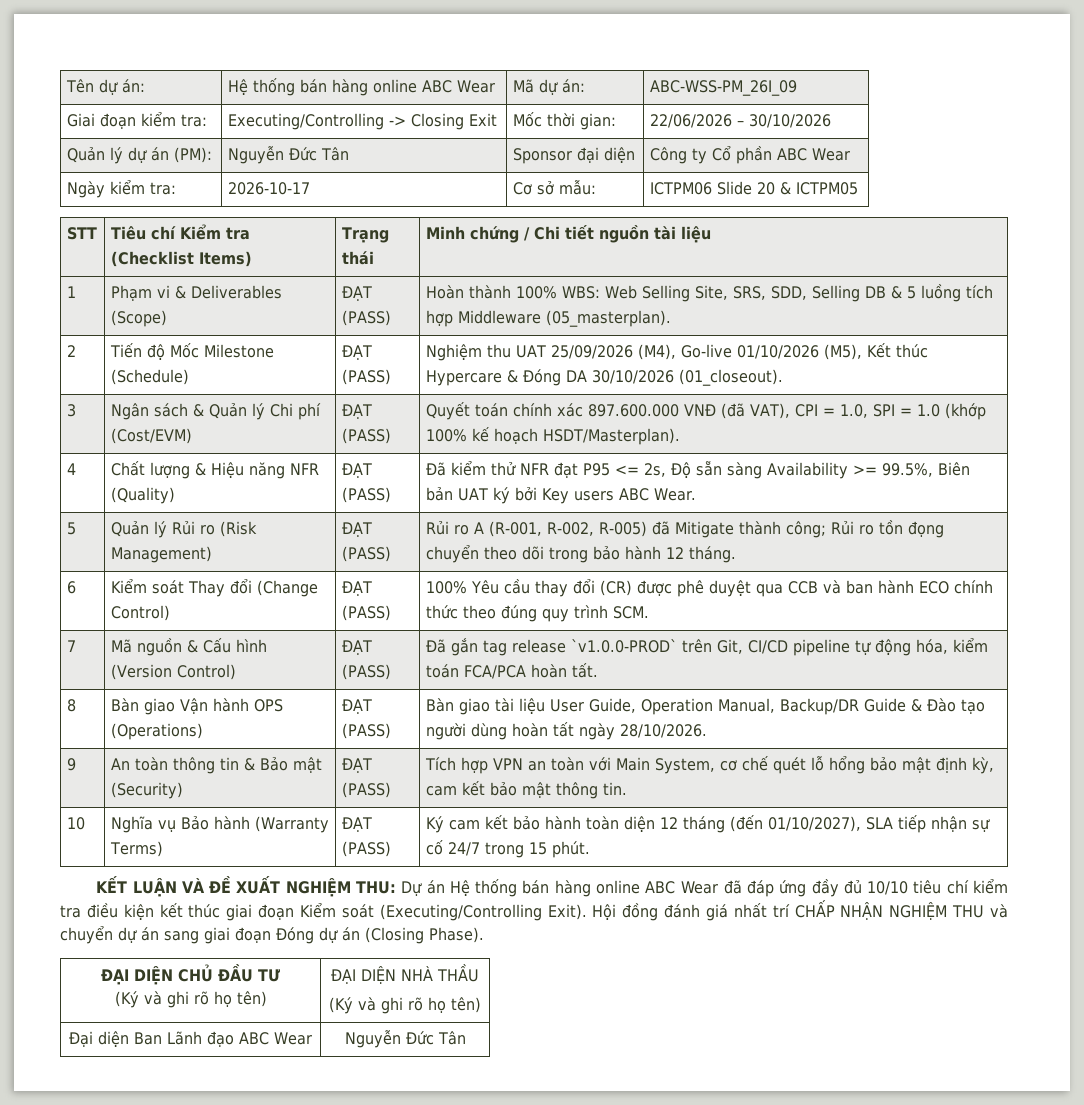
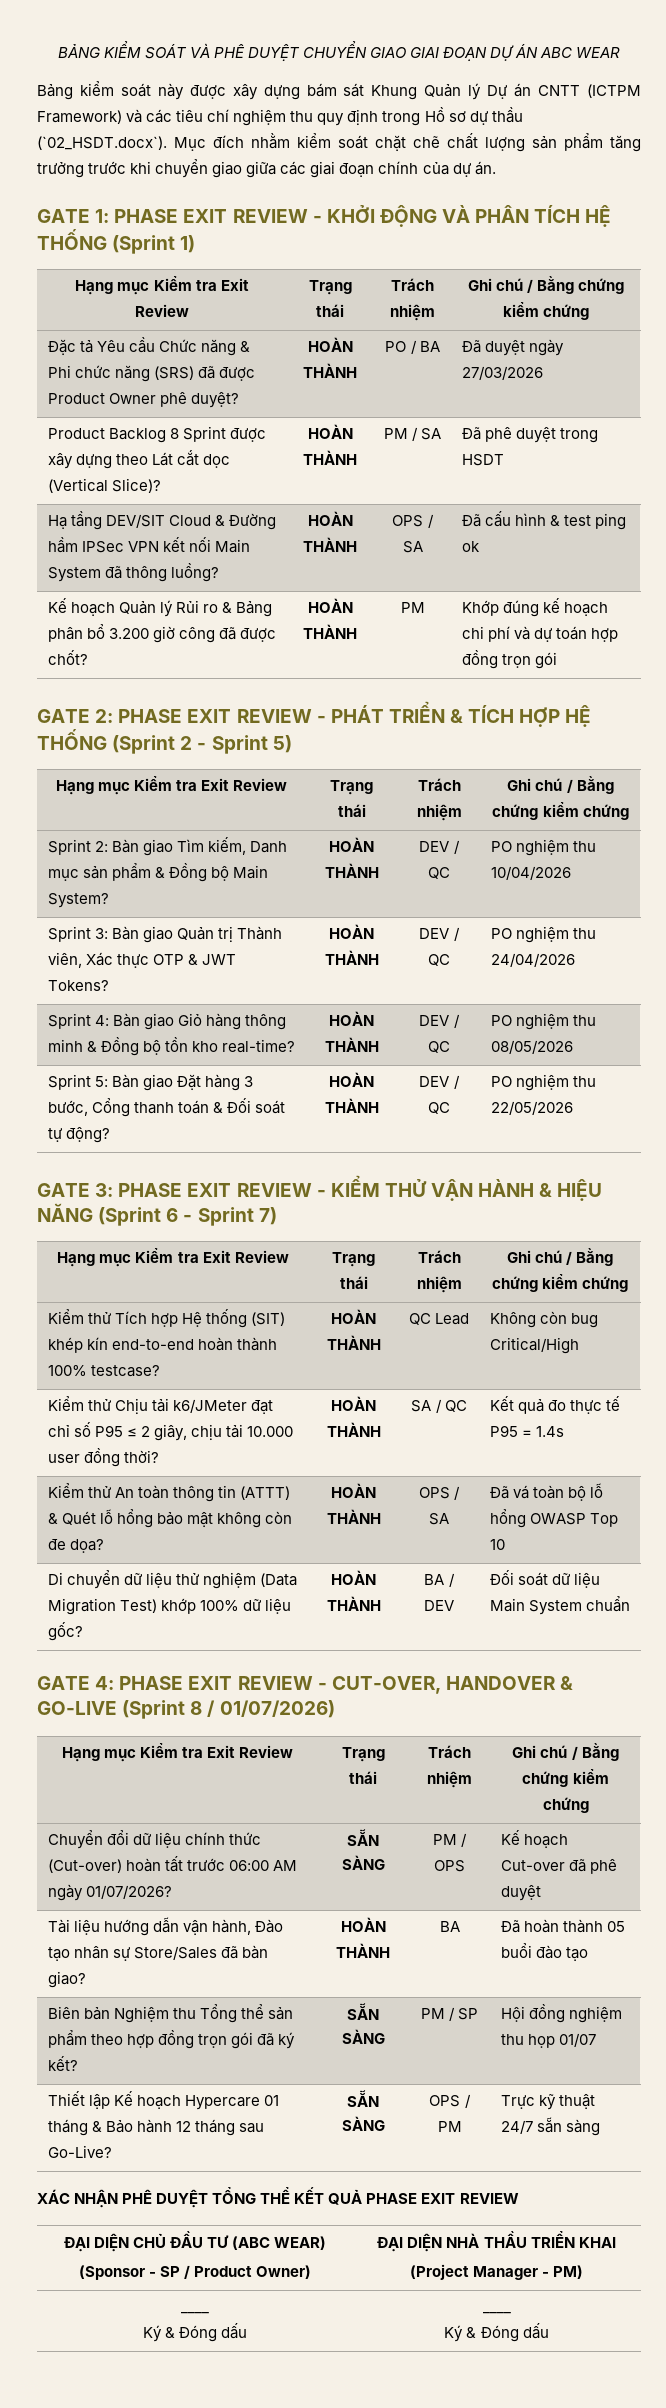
- Tên dự án: | Hệ thống bán hàng online ABC Wear | Mã dự án: | ABC-WSS-PM_26I_09
- Giai đoạn kiểm tra: | Executing/Controlling -> Closing Exit | Mốc thời gian: | 22/06/2026 – 30/10/2026
- Quản lý dự án (PM): | Nguyễn Đức Tân | Sponsor đại diện | Công ty Cổ phần ABC Wear
- Ngày kiểm tra: | 2026-10-17 | Cơ sở mẫu: | ICTPM06 Slide 20 & ICTPM05
- STT | Tiêu chí Kiểm tra (Checklist Items) | Trạng thái | Minh chứng / Chi tiết nguồn tài liệu
- 1 | Phạm vi & Deliverables (Scope) | ĐẠT (PASS) | Hoàn thành 100% WBS: Web Selling Site, SRS, SDD, Selling DB & 5 luồng tích hợp Middleware (05_masterplan).
- 2 | Tiến độ Mốc Milestone (Schedule) | ĐẠT (PASS) | Nghiệm thu UAT 25/09/2026 (M4), Go-live 01/10/2026 (M5), Kết thúc Hypercare & Đóng DA 30/10/2026 (01_closeout).
- 3 | Ngân sách & Quản lý Chi phí (Cost/EVM) | ĐẠT (PASS) | Quyết toán chính xác 897.600.000 VNĐ (đã VAT), CPI = 1.0, SPI = 1.0 (khớp 100% kế hoạch HSDT/Masterplan).
- 4 | Chất lượng & Hiệu năng NFR (Quality) | ĐẠT (PASS) | Đã kiểm thử NFR đạt P95 <= 2s, Độ sẵn sàng Availability >= 99.5%, Biên bản UAT ký bởi Key users ABC Wear.
- 5 | Quản lý Rủi ro (Risk Management) | ĐẠT (PASS) | Rủi ro A (R-001, R-002, R-005) đã Mitigate thành công; Rủi ro tồn đọng chuyển theo dõi trong bảo hành 12 tháng.
- 6 | Kiểm soát Thay đổi (Change Control) | ĐẠT (PASS) | 100% Yêu cầu thay đổi (CR) được phê duyệt qua CCB và ban hành ECO chính thức theo đúng quy trình SCM.
- 7 | Mã nguồn & Cấu hình (Version Control) | ĐẠT (PASS) | Đã gắn tag release `v1.0.0-PROD` trên Git, CI/CD pipeline tự động hóa, kiểm toán FCA/PCA hoàn tất.
- 8 | Bàn giao Vận hành OPS (Operations) | ĐẠT (PASS) | Bàn giao tài liệu User Guide, Operation Manual, Backup/DR Guide & Đào tạo người dùng hoàn tất ngày 28/10/2026.
- 9 | An toàn thông tin & Bảo mật (Security) | ĐẠT (PASS) | Tích hợp VPN an toàn với Main System, cơ chế quét lỗ hổng bảo mật định kỳ, cam kết bảo mật thông tin.
- 10 | Nghĩa vụ Bảo hành (Warranty Terms) | ĐẠT (PASS) | Ký cam kết bảo hành toàn diện 12 tháng (đến 01/10/2027), SLA tiếp nhận sự cố 24/7 trong 15 phút.
- KẾT LUẬN VÀ ĐỀ XUẤT NGHIỆM THU: Dự án Hệ thống bán hàng online ABC Wear đã đáp ứng đầy đủ 10/10 tiêu chí kiểm tra điều kiện kết thúc giai đoạn Kiểm soát (Executing/Controlling Exit). Hội đồng đánh giá nhất trí CHẤP NHẬN NGHIỆM THU và chuyển dự án sang giai đoạn Đóng dự án (Closing Phase).
+ BẢNG KIỂM SOÁT VÀ PHÊ DUYỆT CHUYỂN GIAO GIAI ĐOẠN DỰ ÁN ABC WEAR
+ Bảng kiểm soát này được xây dựng bám sát Khung Quản lý Dự án CNTT (ICTPM Framework) và các tiêu chí nghiệm thu quy định trong Hồ sơ dự thầu (`02_HSDT.docx`). Mục đích nhằm kiểm soát chặt chẽ chất lượng sản phẩm tăng trưởng trước khi chuyển giao giữa các giai đoạn chính của dự án.
+ GATE 1: PHASE EXIT REVIEW - KHỞI ĐỘNG VÀ PHÂN TÍCH HỆ THỐNG (Sprint 1)
+ Hạng mục Kiểm tra Exit Review | Trạng thái | Trách nhiệm | Ghi chú / Bằng chứng kiểm chứng
+ Đặc tả Yêu cầu Chức năng & Phi chức năng (SRS) đã được Product Owner phê duyệt? | HOÀN THÀNH | PO / BA | Đã duyệt ngày 27/03/2026
+ Product Backlog 8 Sprint được xây dựng theo Lát cắt dọc (Vertical Slice)? | HOÀN THÀNH | PM / SA | Đã phê duyệt trong HSDT
+ Hạ tầng DEV/SIT Cloud & Đường hầm IPSec VPN kết nối Main System đã thông luồng? | HOÀN THÀNH | OPS / SA | Đã cấu hình & test ping ok
+ Kế hoạch Quản lý Rủi ro & Bảng phân bổ 3.200 giờ công đã được chốt? | HOÀN THÀNH | PM | Khớp đúng kế hoạch chi phí và dự toán hợp đồng trọn gói
+ GATE 2: PHASE EXIT REVIEW - PHÁT TRIỂN & TÍCH HỢP HỆ THỐNG (Sprint 2 - Sprint 5)
+ Hạng mục Kiểm tra Exit Review | Trạng thái | Trách nhiệm | Ghi chú / Bằng chứng kiểm chứng
+ Sprint 2: Bàn giao Tìm kiếm, Danh mục sản phẩm & Đồng bộ Main System? | HOÀN THÀNH | DEV / QC | PO nghiệm thu 10/04/2026
+ Sprint 3: Bàn giao Quản trị Thành viên, Xác thực OTP & JWT Tokens? | HOÀN THÀNH | DEV / QC | PO nghiệm thu 24/04/2026
+ Sprint 4: Bàn giao Giỏ hàng thông minh & Đồng bộ tồn kho real-time? | HOÀN THÀNH | DEV / QC | PO nghiệm thu 08/05/2026
+ Sprint 5: Bàn giao Đặt hàng 3 bước, Cổng thanh toán & Đối soát tự động? | HOÀN THÀNH | DEV / QC | PO nghiệm thu 22/05/2026
+ GATE 3: PHASE EXIT REVIEW - KIỂM THỬ VẬN HÀNH & HIỆU NĂNG (Sprint 6 - Sprint 7)
+ Hạng mục Kiểm tra Exit Review | Trạng thái | Trách nhiệm | Ghi chú / Bằng chứng kiểm chứng
+ Kiểm thử Tích hợp Hệ thống (SIT) khép kín end-to-end hoàn thành 100% testcase? | HOÀN THÀNH | QC Lead | Không còn bug Critical/High
+ Kiểm thử Chịu tải k6/JMeter đạt chỉ số P95 ≤ 2 giây, chịu tải 10.000 user đồng thời? | HOÀN THÀNH | SA / QC | Kết quả đo thực tế P95 = 1.4s
+ Kiểm thử An toàn thông tin (ATTT) & Quét lỗ hổng bảo mật không còn đe dọa? | HOÀN THÀNH | OPS / SA | Đã vá toàn bộ lỗ hổng OWASP Top 10
+ Di chuyển dữ liệu thử nghiệm (Data Migration Test) khớp 100% dữ liệu gốc? | HOÀN THÀNH | BA / DEV | Đối soát dữ liệu Main System chuẩn
+ GATE 4: PHASE EXIT REVIEW - CUT-OVER, HANDOVER & GO-LIVE (Sprint 8 / 01/07/2026)
+ Hạng mục Kiểm tra Exit Review | Trạng thái | Trách nhiệm | Ghi chú / Bằng chứng kiểm chứng
+ Chuyển đổi dữ liệu chính thức (Cut-over) hoàn tất trước 06:00 AM ngày 01/07/2026? | SẴN SÀNG | PM / OPS | Kế hoạch Cut-over đã phê duyệt
+ Tài liệu hướng dẫn vận hành, Đào tạo nhân sự Store/Sales đã bàn giao? | HOÀN THÀNH | BA | Đã hoàn thành 05 buổi đào tạo
+ Biên bản Nghiệm thu Tổng thể sản phẩm theo hợp đồng trọn gói đã ký kết? | SẴN SÀNG | PM / SP | Hội đồng nghiệm thu họp 01/07
+ Thiết lập Kế hoạch Hypercare 01 tháng & Bảo hành 12 tháng sau Go-Live? | SẴN SÀNG | OPS / PM | Trực kỹ thuật 24/7 sẵn sàng
+ XÁC NHẬN PHÊ DUYỆT TỔNG THỂ KẾT QUẢ PHASE EXIT REVIEW
- ĐẠI DIỆN CHỦ ĐẦU TƯ
- (Ký và ghi rõ họ tên) | ĐẠI DIỆN NHÀ THẦU
- (Ký và ghi rõ họ tên)
- Đại diện Ban Lãnh đạo ABC Wear | Nguyễn Đức Tân
+ ĐẠI DIỆN CHỦ ĐẦU TƯ (ABC WEAR)
+ (Sponsor - SP / Product Owner) | ĐẠI DIỆN NHÀ THẦU TRIỂN KHAI
+ (Project Manager - PM)
+ ____
+ Ký & Đóng dấu | ____
+ Ký & Đóng dấu

